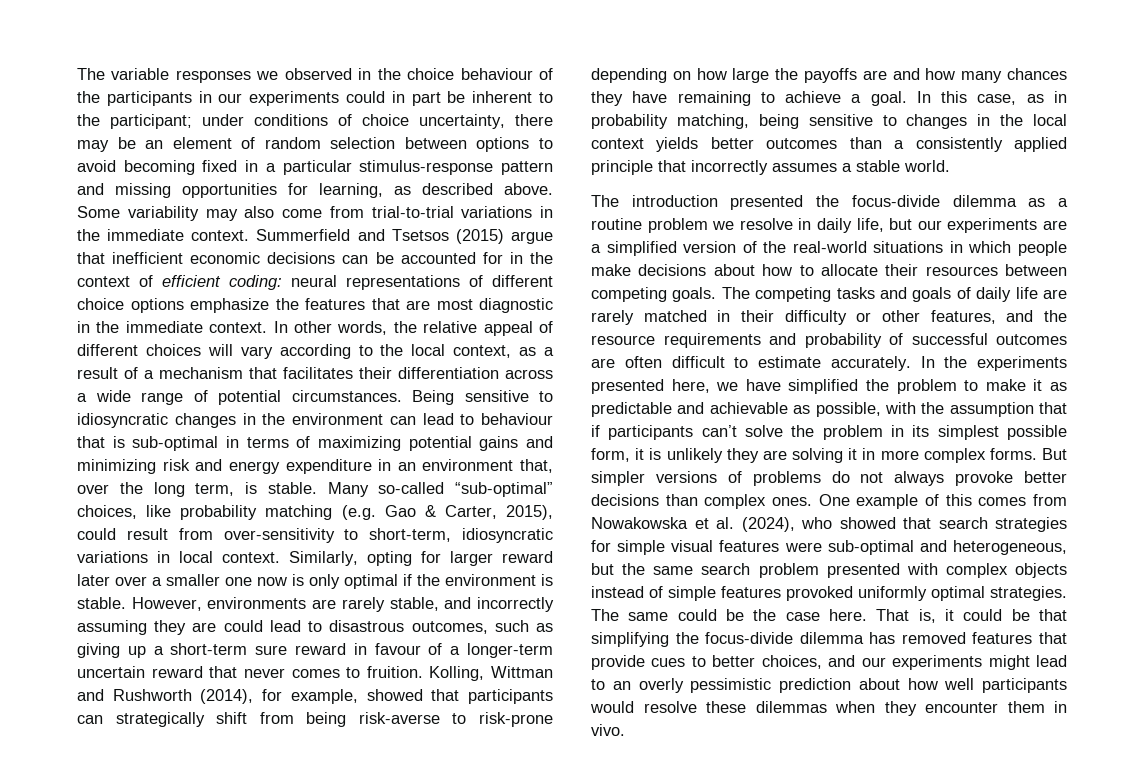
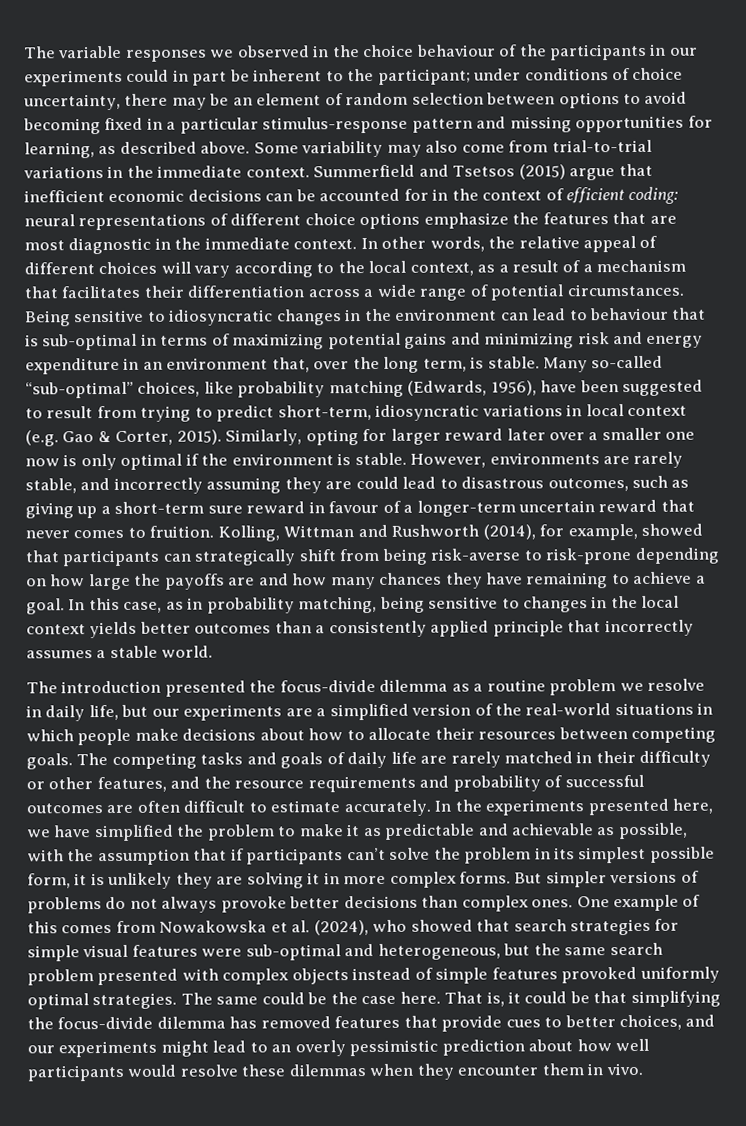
- Many so-called “sub-optimal” choices, like probability matching (e.g. Gao & Carter, 2015), could result from over-sensitivity to short-term, idiosyncratic variations in local context.
+ Many so-called “sub-optimal” choices, like probability matching (Edwards, 1956), have been suggested to result from trying to predict short-term, idiosyncratic variations in local context (e.g. Gao & Corter, 2015).

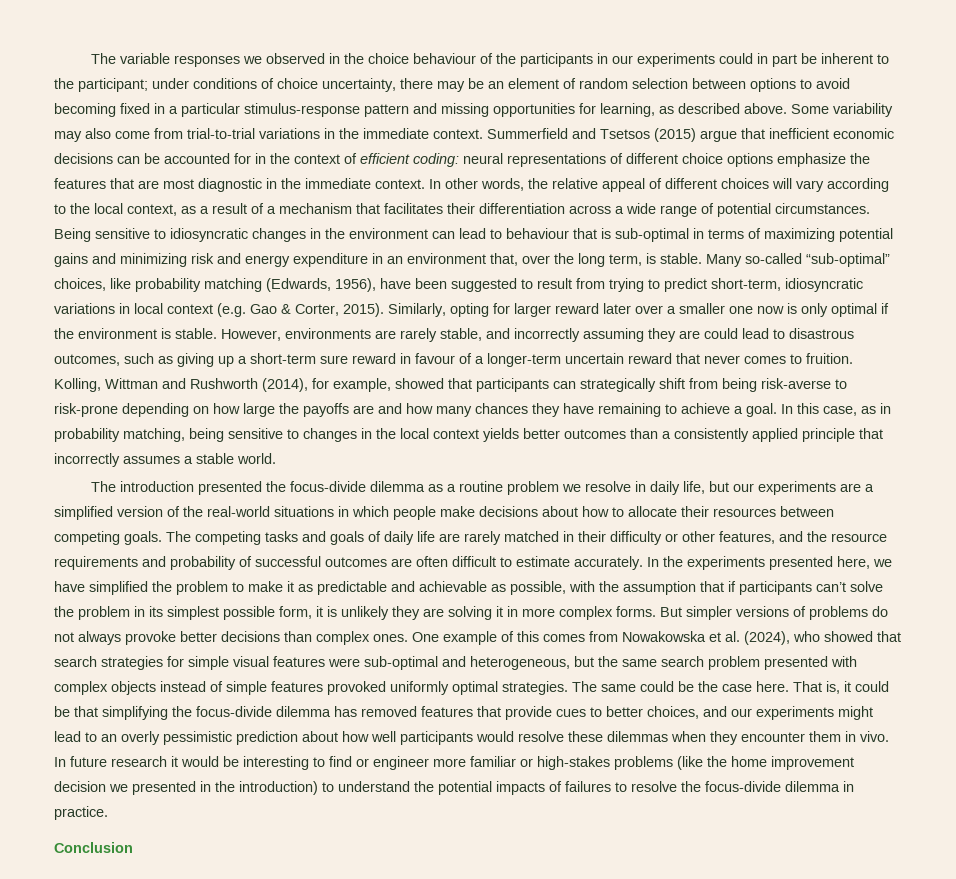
+ In future research it would be interesting to find or engineer more familiar or high-stakes problems (like the home improvement decision we presented in the introduction) to understand the potential impacts of failures to resolve the focus-divide dilemma in practice.
+ Conclusion

